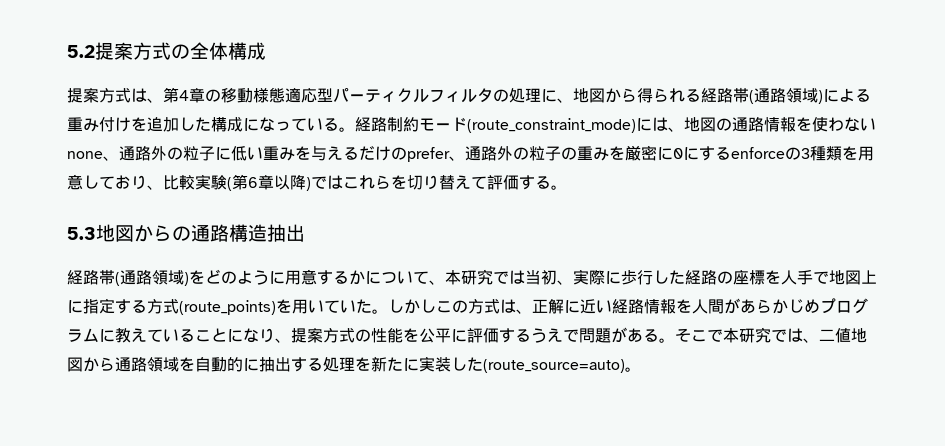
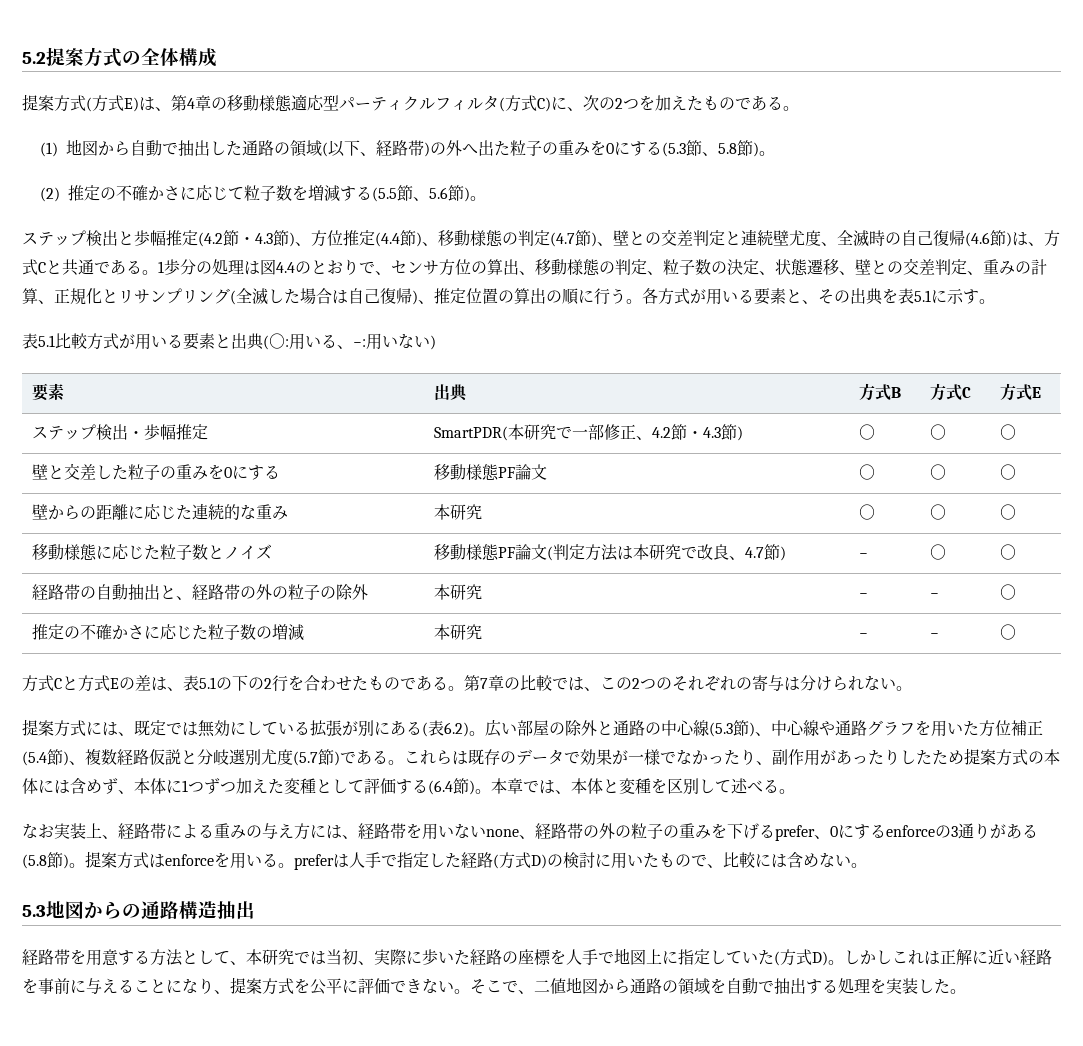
- 提案方式は、第4章の移動様態適応型パーティクルフィルタの処理に、地図から得られる経路帯(通路領域)による重み付けを追加した構成になっている。経路制約モード(route_constraint_mode)には、地図の通路情報を使わないnone、通路外の粒子に低い重みを与えるだけのprefer、通路外の粒子の重みを厳密に0にするenforceの3種類を用意しており、比較実験(第6章以降)ではこれらを切り替えて評価する。
+ 提案方式(方式E)は、第4章の移動様態適応型パーティクルフィルタ(方式C)に、次の2つを加えたものである。
+ (1)地図から自動で抽出した通路の領域(以下、経路帯)の外へ出た粒子の重みを0にする(5.3節、5.8節)。
+ (2)推定の不確かさに応じて粒子数を増減する(5.5節、5.6節)。
+ ステップ検出と歩幅推定(4.2節・4.3節)、方位推定(4.4節)、移動様態の判定(4.7節)、壁との交差判定と連続壁尤度、全滅時の自己復帰(4.6節)は、方式Cと共通である。1歩分の処理は図4.4のとおりで、センサ方位の算出、移動様態の判定、粒子数の決定、状態遷移、壁との交差判定、重みの計算、正規化とリサンプリング(全滅した場合は自己復帰)、推定位置の算出の順に行う。各方式が用いる要素と、その出典を表5.1に示す。
+ 表5.1比較方式が用いる要素と出典(○:用いる、−:用いない)
+ 要素 | 出典 | 方式B | 方式C | 方式E
+ ステップ検出・歩幅推定 | SmartPDR(本研究で一部修正、4.2節・4.3節) | ○ | ○ | ○
+ 壁と交差した粒子の重みを0にする | 移動様態PF論文 | ○ | ○ | ○
+ 壁からの距離に応じた連続的な重み | 本研究 | ○ | ○ | ○
+ 移動様態に応じた粒子数とノイズ | 移動様態PF論文(判定方法は本研究で改良、4.7節) | − | ○ | ○
+ 経路帯の自動抽出と、経路帯の外の粒子の除外 | 本研究 | − | − | ○
+ 推定の不確かさに応じた粒子数の増減 | 本研究 | − | − | ○
+ 方式Cと方式Eの差は、表5.1の下の2行を合わせたものである。第7章の比較では、この2つのそれぞれの寄与は分けられない。
+ 提案方式には、既定では無効にしている拡張が別にある(表6.2)。広い部屋の除外と通路の中心線(5.3節)、中心線や通路グラフを用いた方位補正(5.4節)、複数経路仮説と分岐選別尤度(5.7節)である。これらは既存のデータで効果が一様でなかったり、副作用があったりしたため提案方式の本体には含めず、本体に1つずつ加えた変種として評価する(6.4節)。本章では、本体と変種を区別して述べる。
+ なお実装上、経路帯による重みの与え方には、経路帯を用いないnone、経路帯の外の粒子の重みを下げるprefer、0にするenforceの3通りがある(5.8節)。提案方式はenforceを用いる。preferは人手で指定した経路(方式D)の検討に用いたもので、比較には含めない。
- 経路帯(通路領域)をどのように用意するかについて、本研究では当初、実際に歩行した経路の座標を人手で地図上に指定する方式(route_points)を用いていた。しかしこの方式は、正解に近い経路情報を人間があらかじめプログラムに教えていることになり、提案方式の性能を公平に評価するうえで問題がある。そこで本研究では、二値地図から通路領域を自動的に抽出する処理を新たに実装した(route_source=auto)。
+ 経路帯を用意する方法として、本研究では当初、実際に歩いた経路の座標を人手で地図上に指定していた(方式D)。しかしこれは正解に近い経路を事前に与えることになり、提案方式を公平に評価できない。そこで、二値地図から通路の領域を自動で抽出する処理を実装した。

